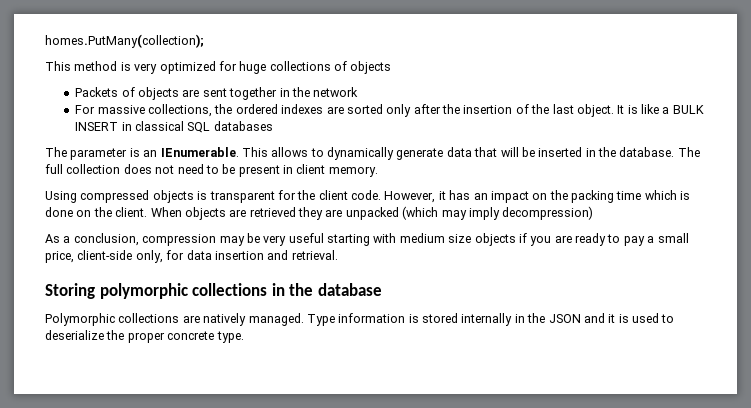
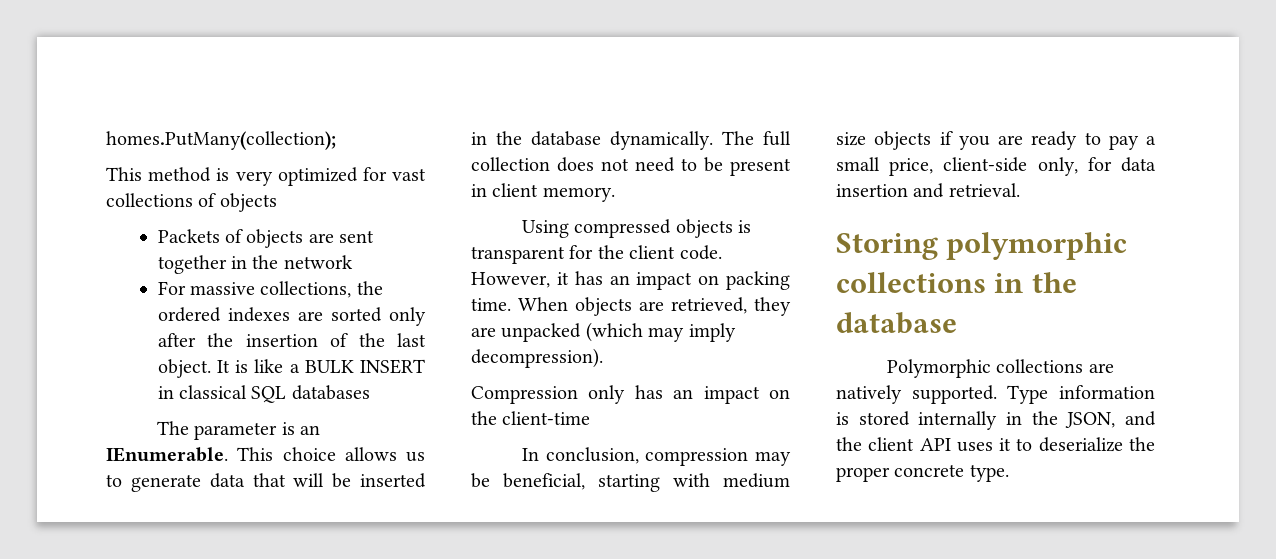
- This method is very optimized for huge collections of objects
+ This method is very optimized for vast collections of objects
- This allows to dynamically generate data that will be inserted in the database.
+ This choice allows us to generate data that will be inserted in the database dynamically.
- However, it has an impact on the packing time which is done on the client.
+ However, it has an impact on packing time.
- When objects are retrieved they are unpacked (which may imply decompression)
- As a conclusion, compression may be very useful starting with medium size objects if you are ready to pay a small price, client-side only, for data insertion and retrieval.
+ When objects are retrieved, they are unpacked (which may imply decompression).
+ Compression only has an impact on the client-time
+ In conclusion, compression may be beneficial, starting with medium size objects if you are ready to pay a small price, client-side only, for data insertion and retrieval.
- Polymorphic collections are natively managed.
+ Polymorphic collections are natively supported.
- Type information is stored internally in the JSON and it is used to deserialize the proper concrete type.
+ Type information is stored internally in the JSON, and the client API uses it to deserialize the proper concrete type.

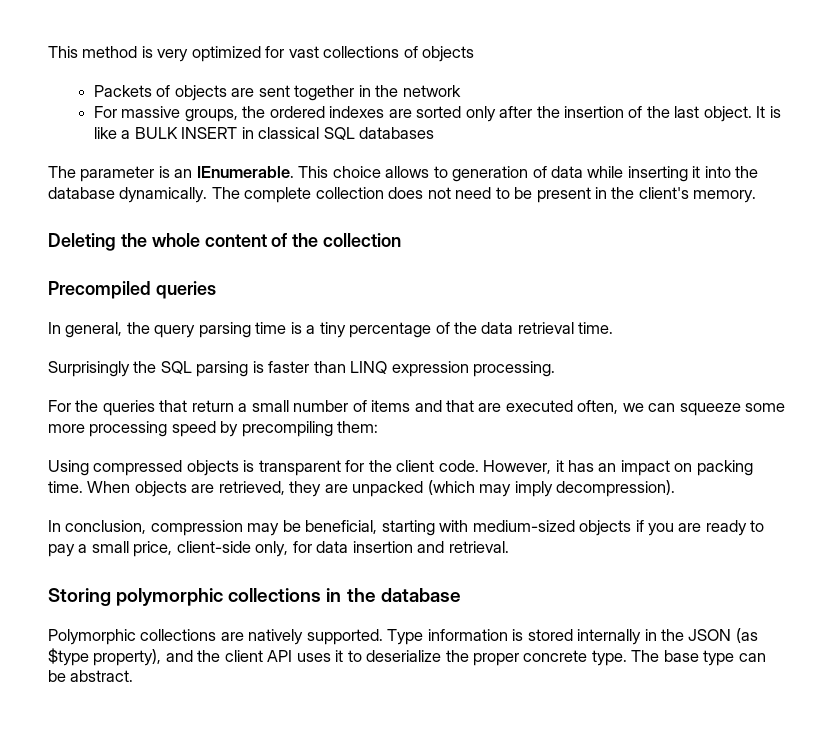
- homes.PutMany(collection);
- For massive collections, the ordered indexes are sorted only after the insertion of the last object.
+ For massive groups, the ordered indexes are sorted only after the insertion of the last object.
- This choice allows us to generate data that will be inserted in the database dynamically.
+ This choice allows to generation of data while inserting it into the database dynamically.
- The full collection does not need to be present in client memory.
+ The complete collection does not need to be present in the client's memory.
+ Deleting the whole content of the collection
+ Precompiled queries
+ In general, the query parsing time is a tiny percentage of the data retrieval time.
+ Surprisingly the SQL parsing is faster than LINQ expression processing.
+ For the queries that return a small number of items and that are executed often, we can squeeze some more processing speed by precompiling them:
- Compression only has an impact on the client-time
- In conclusion, compression may be beneficial, starting with medium size objects if you are ready to pay a small price, client-side only, for data insertion and retrieval.
+ In conclusion, compression may be beneficial, starting with medium-sized objects if you are ready to pay a small price, client-side only, for data insertion and retrieval.
- Type information is stored internally in the JSON, and the client API uses it to deserialize the proper concrete type.
+ Type information is stored internally in the JSON (as $type property), and the client API uses it to deserialize the proper concrete type.
+ The base type can be abstract.

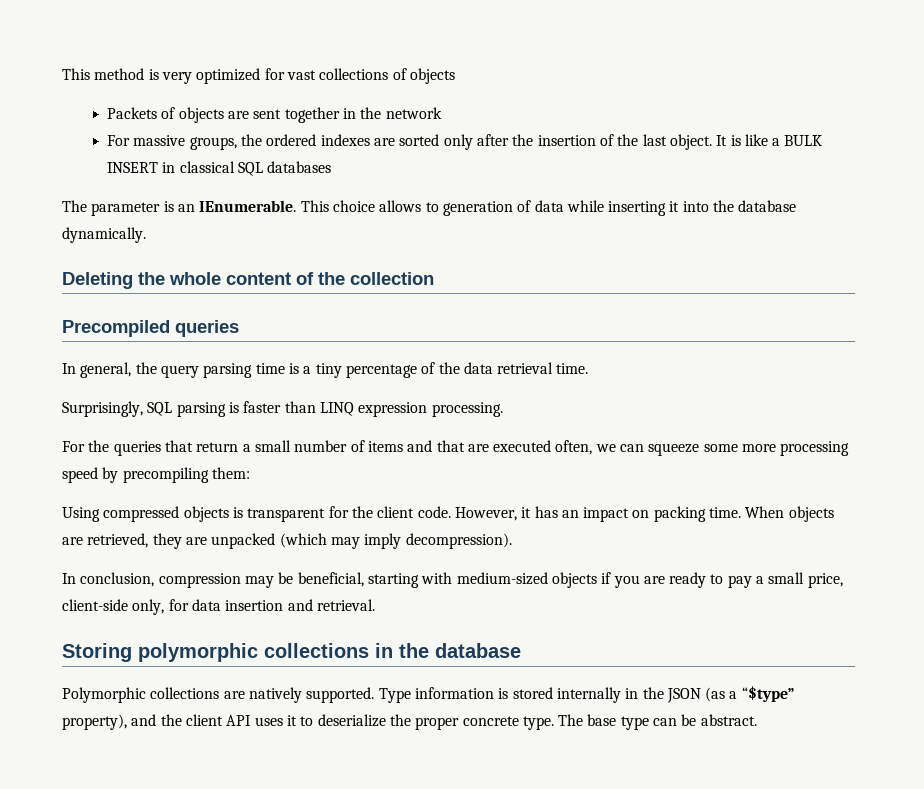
- The complete collection does not need to be present in the client's memory.
- Surprisingly the SQL parsing is faster than LINQ expression processing.
+ Surprisingly, SQL parsing is faster than LINQ expression processing.
- Type information is stored internally in the JSON (as $type property), and the client API uses it to deserialize the proper concrete type.
+ Type information is stored internally in the JSON (as a “$type” property), and the client API uses it to deserialize the proper concrete type.

